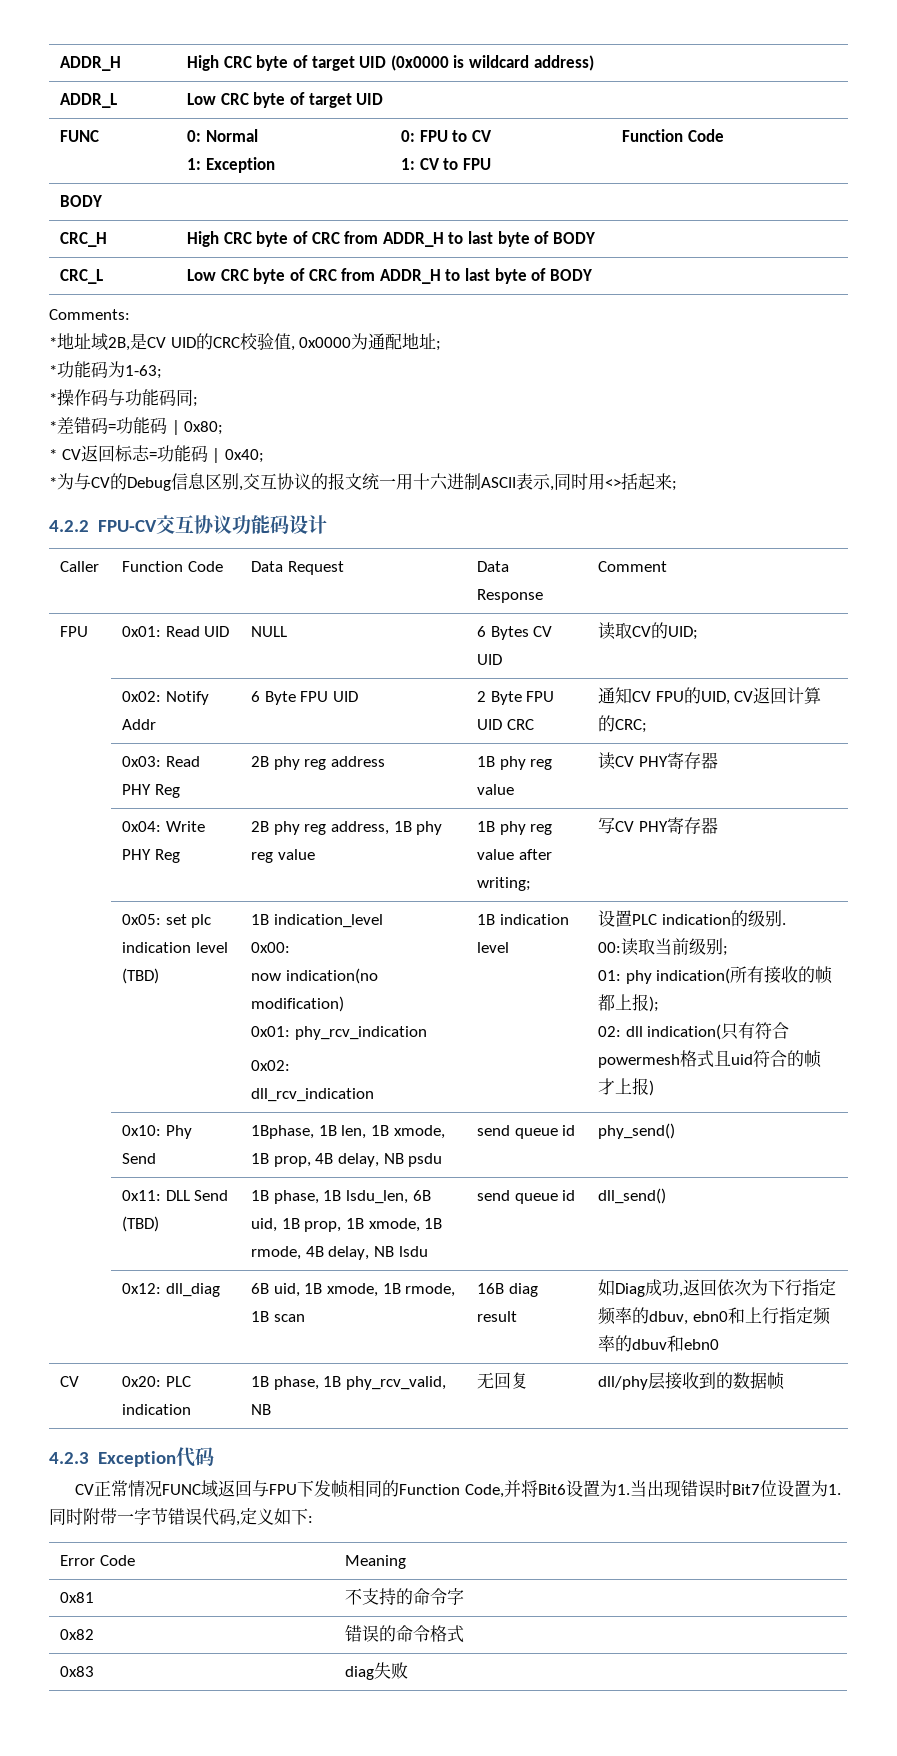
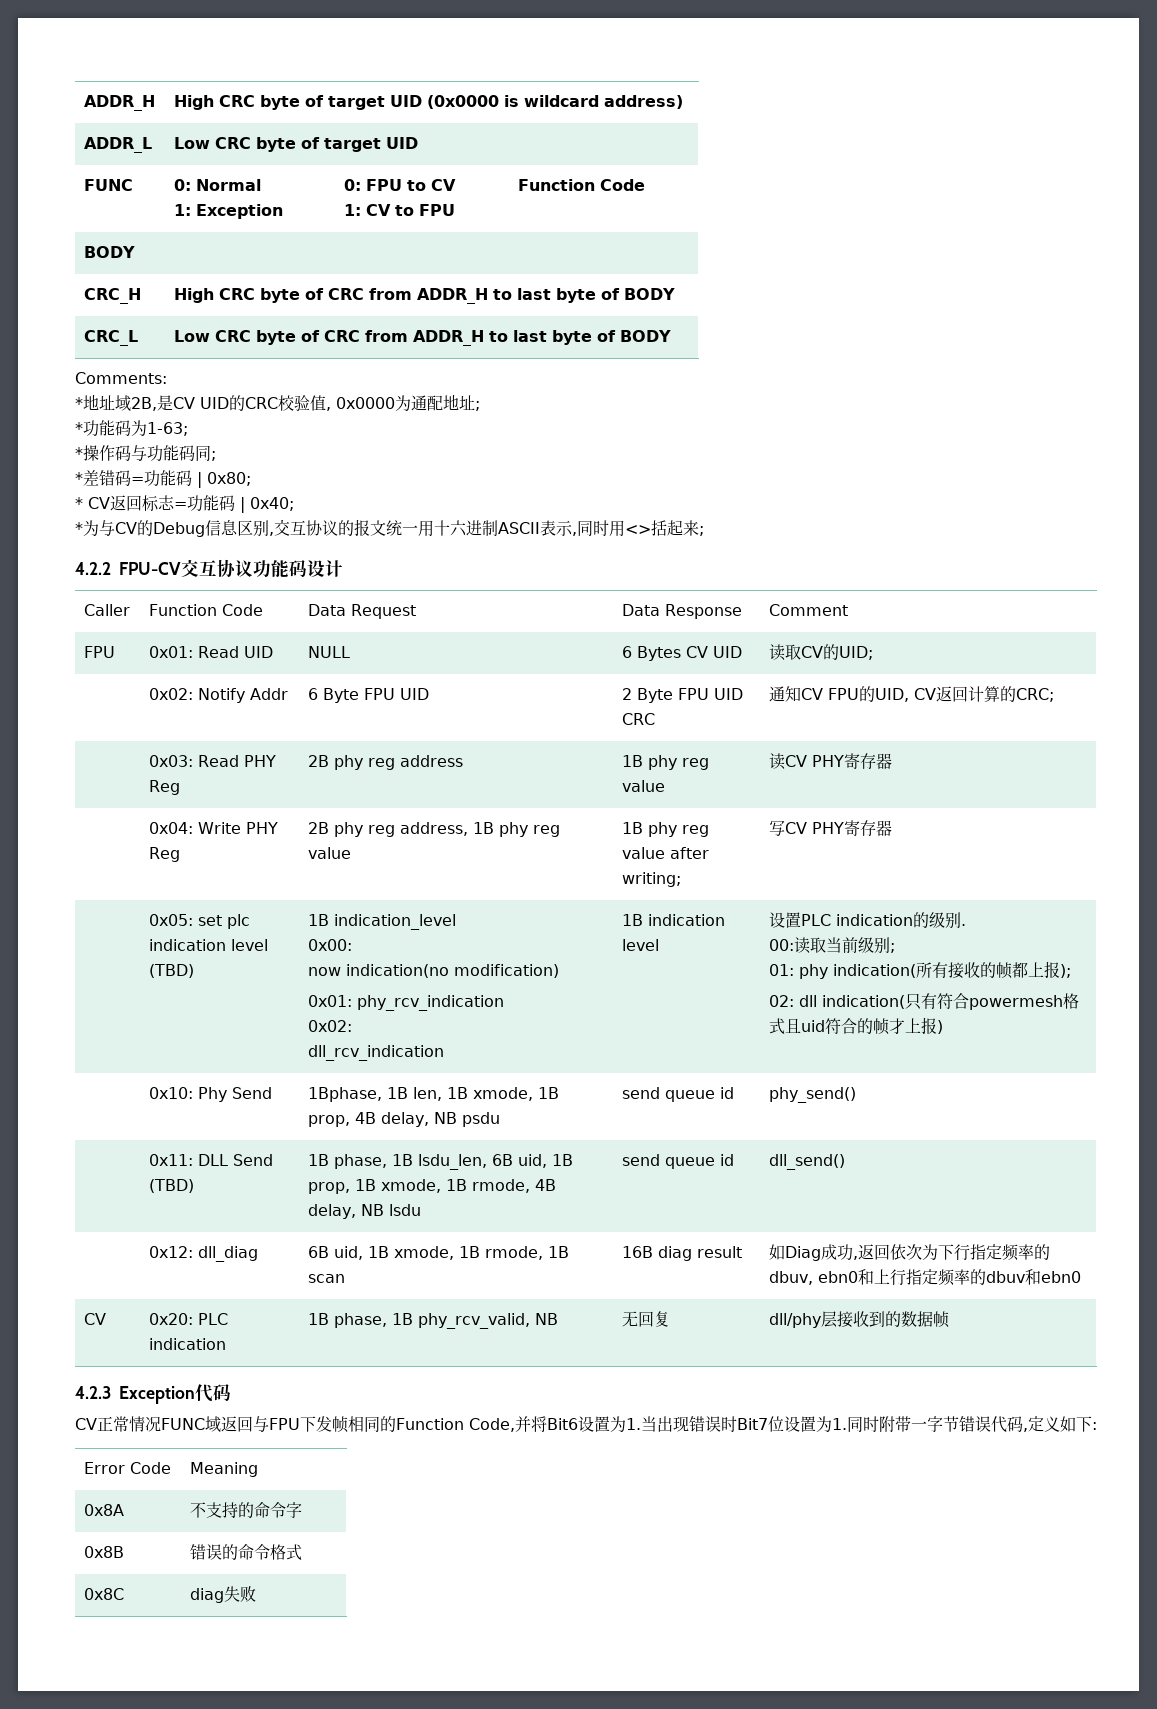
- 0x81 | 不支持的命令字
+ 0x8A | 不支持的命令字
- 0x82 | 错误的命令格式
+ 0x8B | 错误的命令格式
- 0x83 | diag失败
+ 0x8C | diag失败

